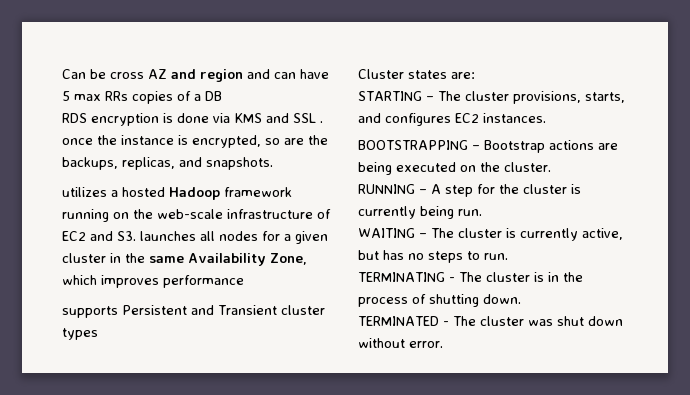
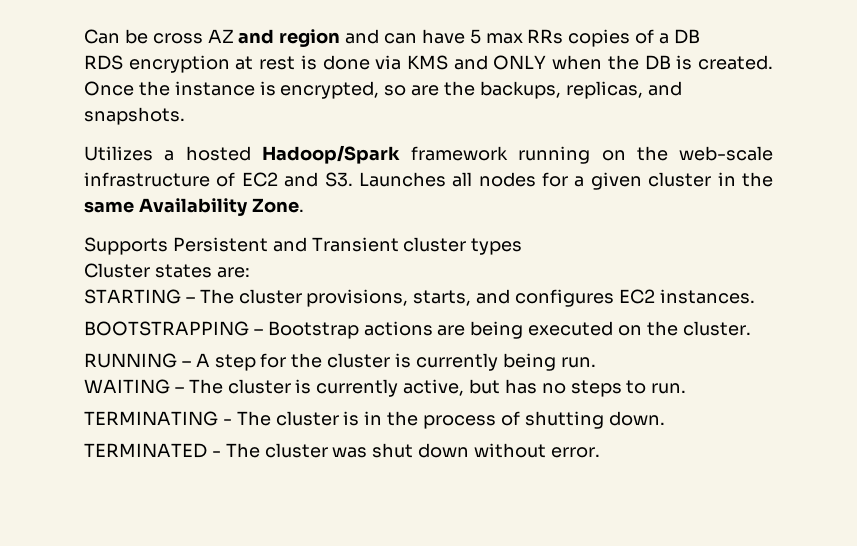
- RDS encryption is done via KMS and SSL . once the instance is encrypted, so are the backups, replicas, and snapshots.
+ RDS encryption at rest is done via KMS and ONLY when the DB is created. Once the instance is encrypted, so are the backups, replicas, and snapshots.
- utilizes a hosted Hadoop framework running on the web-scale infrastructure of EC2 and S3. launches all nodes for a given cluster in the same Availability Zone, which improves performance
- supports Persistent and Transient cluster types
+ Utilizes a hosted Hadoop/Spark framework running on the web-scale infrastructure of EC2 and S3. Launches all nodes for a given cluster in the same Availability Zone.
+ Supports Persistent and Transient cluster types

